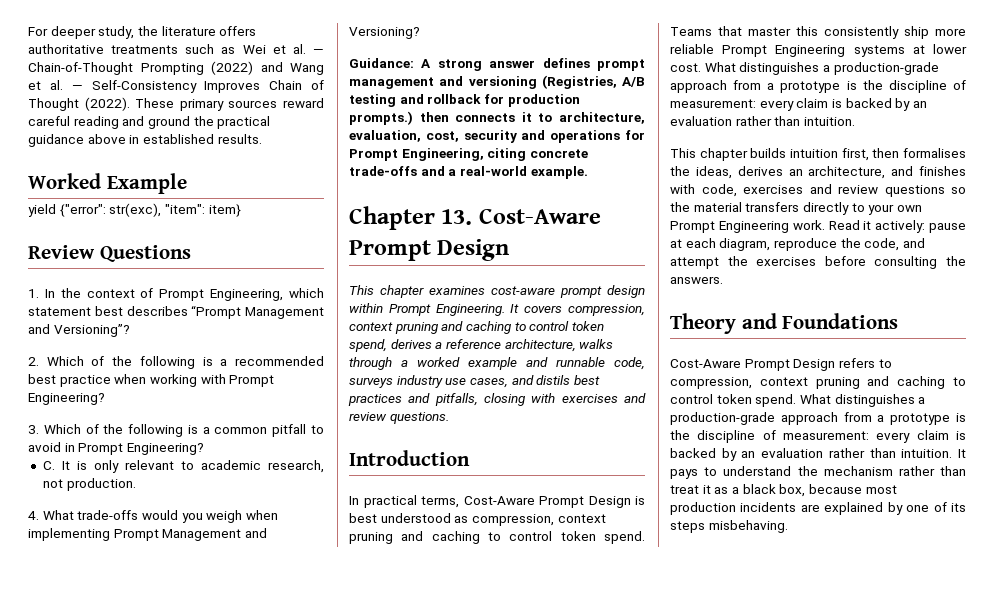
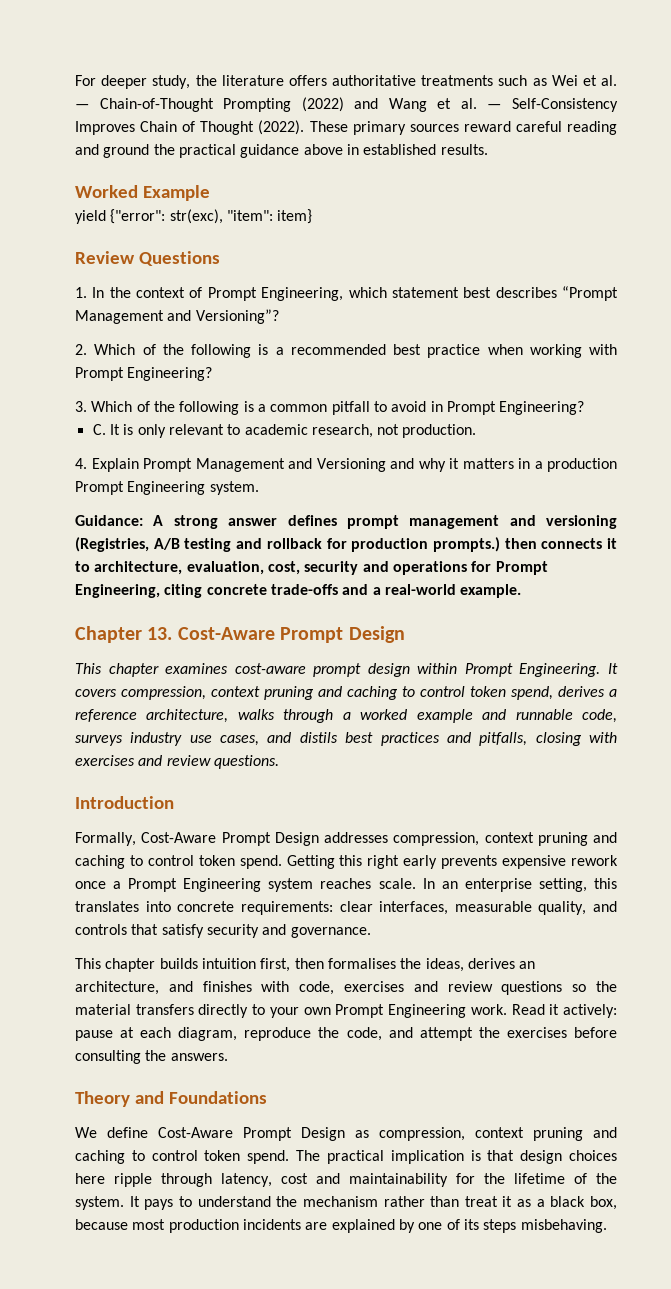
- 4. What trade-offs would you weigh when implementing Prompt Management and Versioning?
+ 4. Explain Prompt Management and Versioning and why it matters in a production Prompt Engineering system.
- In practical terms, Cost-Aware Prompt Design is best understood as compression, context pruning and caching to control token spend. Teams that master this consistently ship more reliable Prompt Engineering systems at lower cost. What distinguishes a production-grade approach from a prototype is the discipline of measurement: every claim is backed by an evaluation rather than intuition.
+ Formally, Cost-Aware Prompt Design addresses compression, context pruning and caching to control token spend. Getting this right early prevents expensive rework once a Prompt Engineering system reaches scale. In an enterprise setting, this translates into concrete requirements: clear interfaces, measurable quality, and controls that satisfy security and governance.
- Cost-Aware Prompt Design refers to compression, context pruning and caching to control token spend. What distinguishes a production-grade approach from a prototype is the discipline of measurement: every claim is backed by an evaluation rather than intuition.
+ We define Cost-Aware Prompt Design as compression, context pruning and caching to control token spend. The practical implication is that design choices here ripple through latency, cost and maintainability for the lifetime of the system.

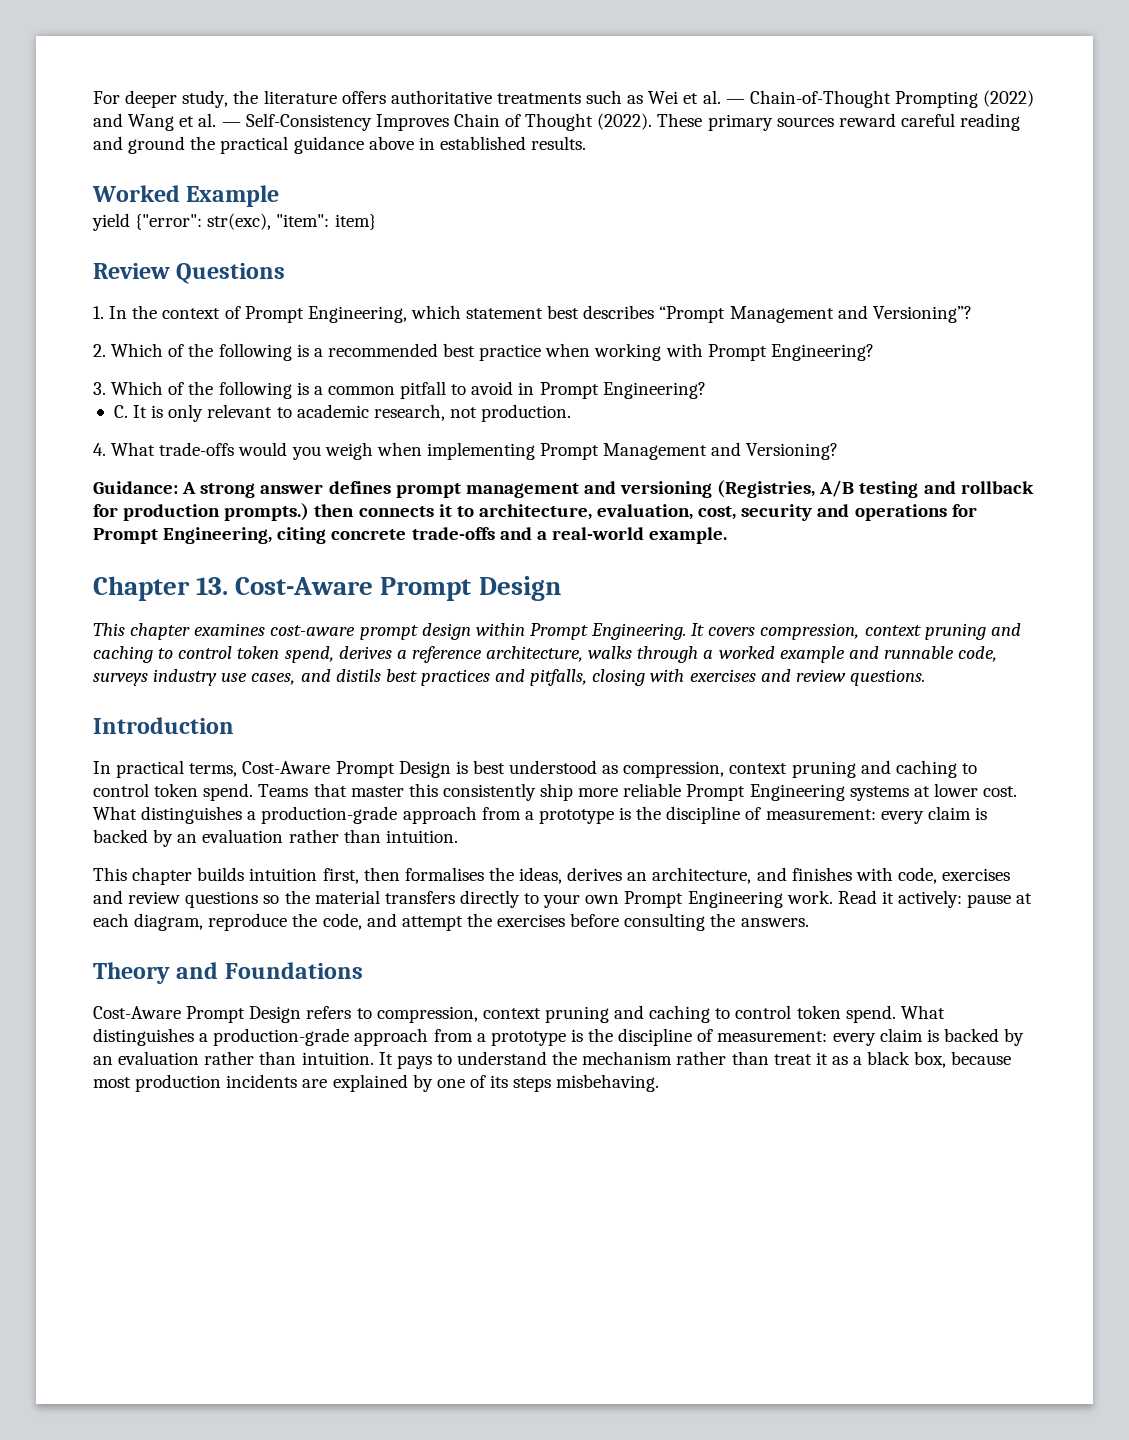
- 4. Explain Prompt Management and Versioning and why it matters in a production Prompt Engineering system.
+ 4. What trade-offs would you weigh when implementing Prompt Management and Versioning?
- Formally, Cost-Aware Prompt Design addresses compression, context pruning and caching to control token spend. Getting this right early prevents expensive rework once a Prompt Engineering system reaches scale. In an enterprise setting, this translates into concrete requirements: clear interfaces, measurable quality, and controls that satisfy security and governance.
+ In practical terms, Cost-Aware Prompt Design is best understood as compression, context pruning and caching to control token spend. Teams that master this consistently ship more reliable Prompt Engineering systems at lower cost. What distinguishes a production-grade approach from a prototype is the discipline of measurement: every claim is backed by an evaluation rather than intuition.
- We define Cost-Aware Prompt Design as compression, context pruning and caching to control token spend. The practical implication is that design choices here ripple through latency, cost and maintainability for the lifetime of the system.
+ Cost-Aware Prompt Design refers to compression, context pruning and caching to control token spend. What distinguishes a production-grade approach from a prototype is the discipline of measurement: every claim is backed by an evaluation rather than intuition.

